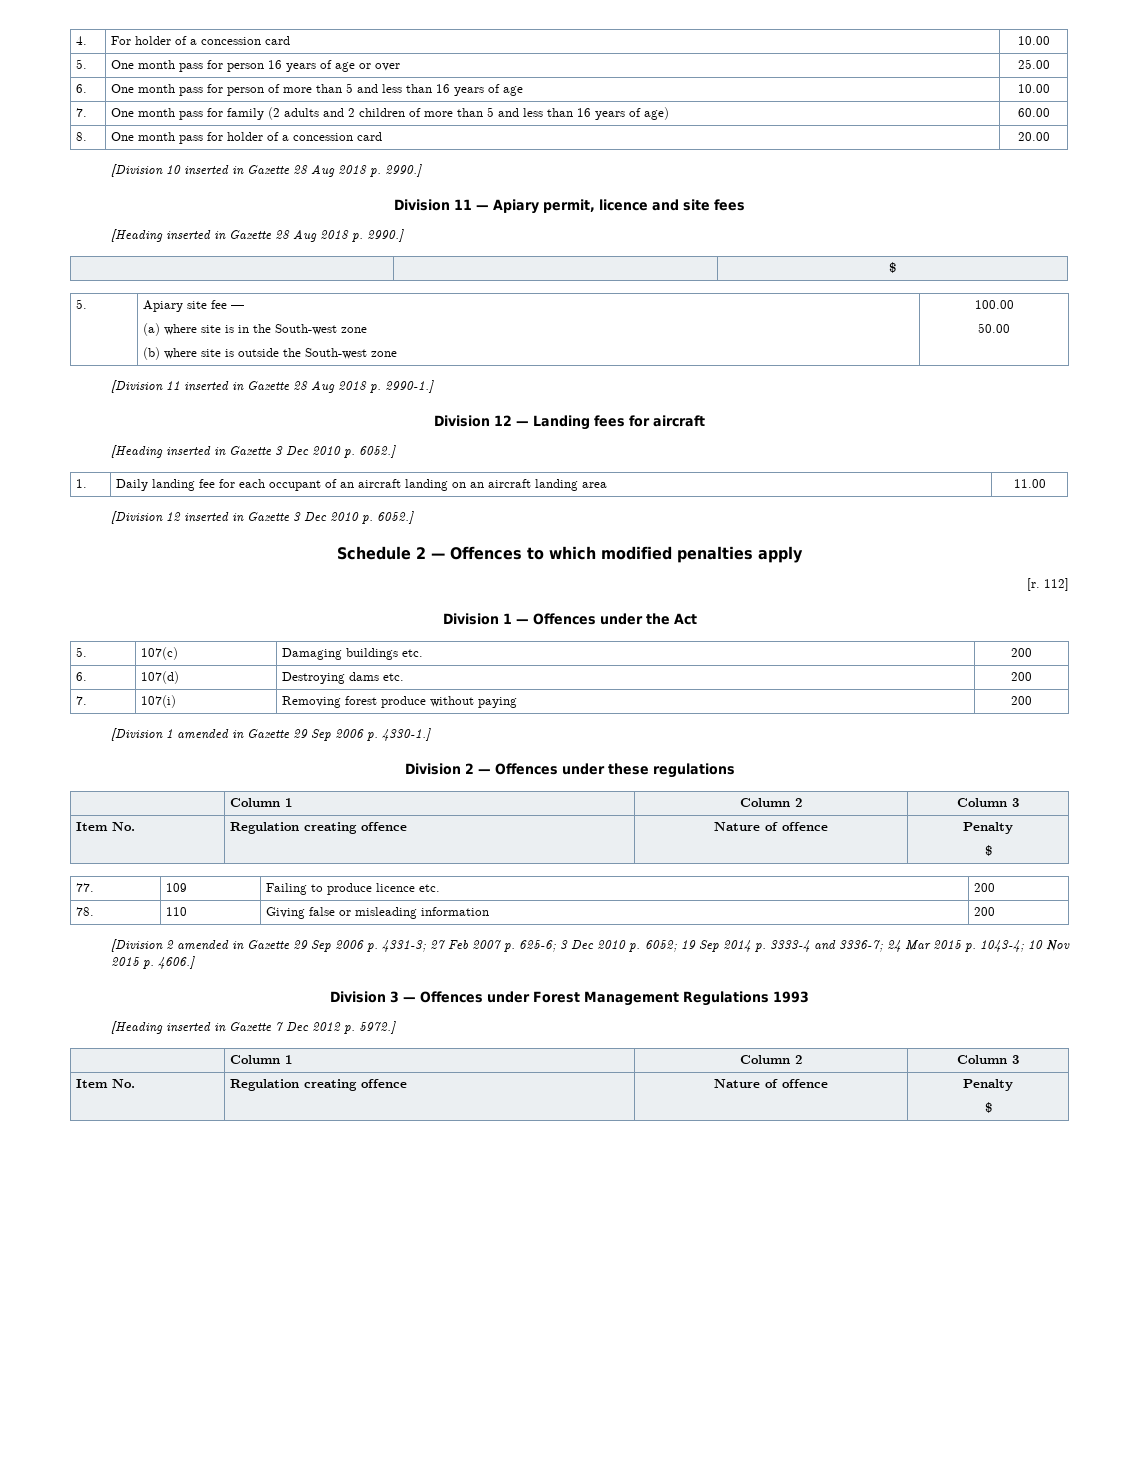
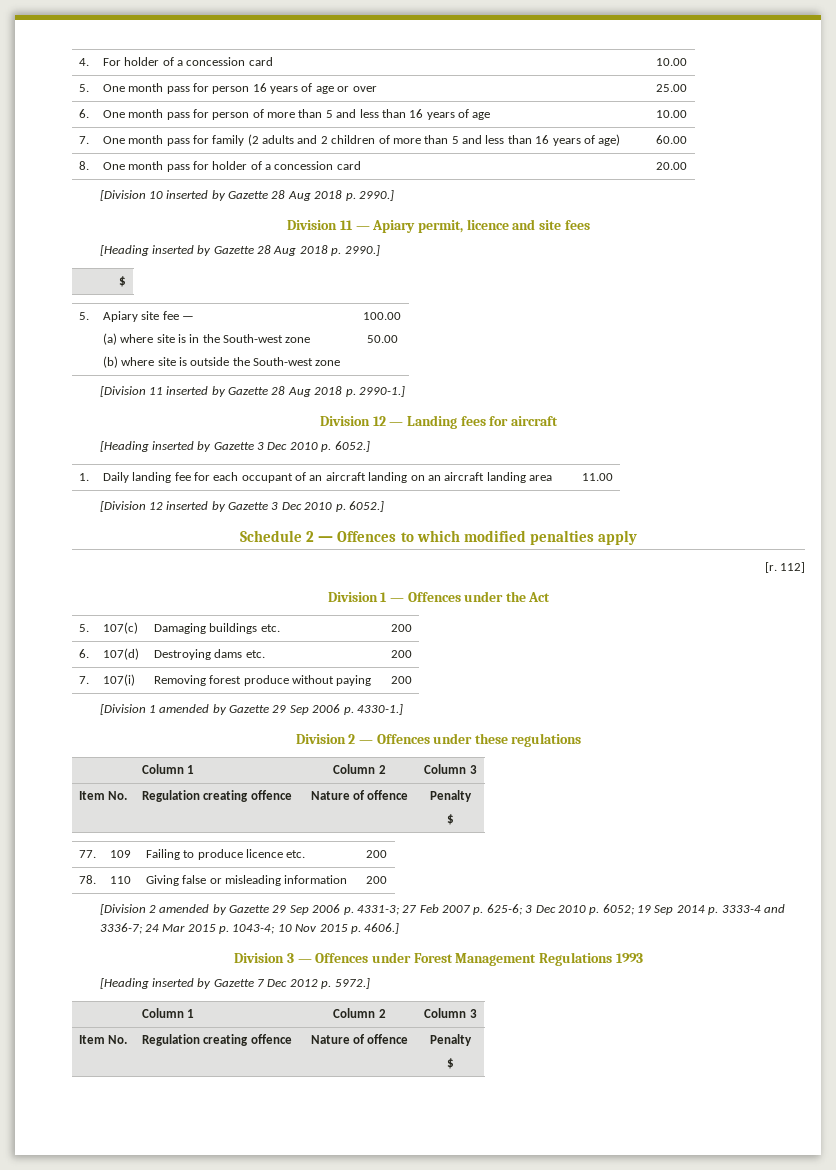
- [Division 10 inserted in Gazette 28 Aug 2018 p. 2990.]
+ [Division 10 inserted by Gazette 28 Aug 2018 p. 2990.]
- [Heading inserted in Gazette 28 Aug 2018 p. 2990.]
+ [Heading inserted by Gazette 28 Aug 2018 p. 2990.]
- [Division 11 inserted in Gazette 28 Aug 2018 p. 2990-1.]
+ [Division 11 inserted by Gazette 28 Aug 2018 p. 2990-1.]
- [Heading inserted in Gazette 3 Dec 2010 p. 6052.]
+ [Heading inserted by Gazette 3 Dec 2010 p. 6052.]
- [Division 12 inserted in Gazette 3 Dec 2010 p. 6052.]
+ [Division 12 inserted by Gazette 3 Dec 2010 p. 6052.]
- [Division 1 amended in Gazette 29 Sep 2006 p. 4330-1.]
+ [Division 1 amended by Gazette 29 Sep 2006 p. 4330-1.]
- [Division 2 amended in Gazette 29 Sep 2006 p. 4331-3; 27 Feb 2007 p. 625-6; 3 Dec 2010 p. 6052; 19 Sep 2014 p. 3333-4 and 3336-7; 24 Mar 2015 p. 1043-4; 10 Nov 2015 p. 4606.]
+ [Division 2 amended by Gazette 29 Sep 2006 p. 4331-3; 27 Feb 2007 p. 625-6; 3 Dec 2010 p. 6052; 19 Sep 2014 p. 3333-4 and 3336-7; 24 Mar 2015 p. 1043-4; 10 Nov 2015 p. 4606.]
- [Heading inserted in Gazette 7 Dec 2012 p. 5972.]
+ [Heading inserted by Gazette 7 Dec 2012 p. 5972.]

